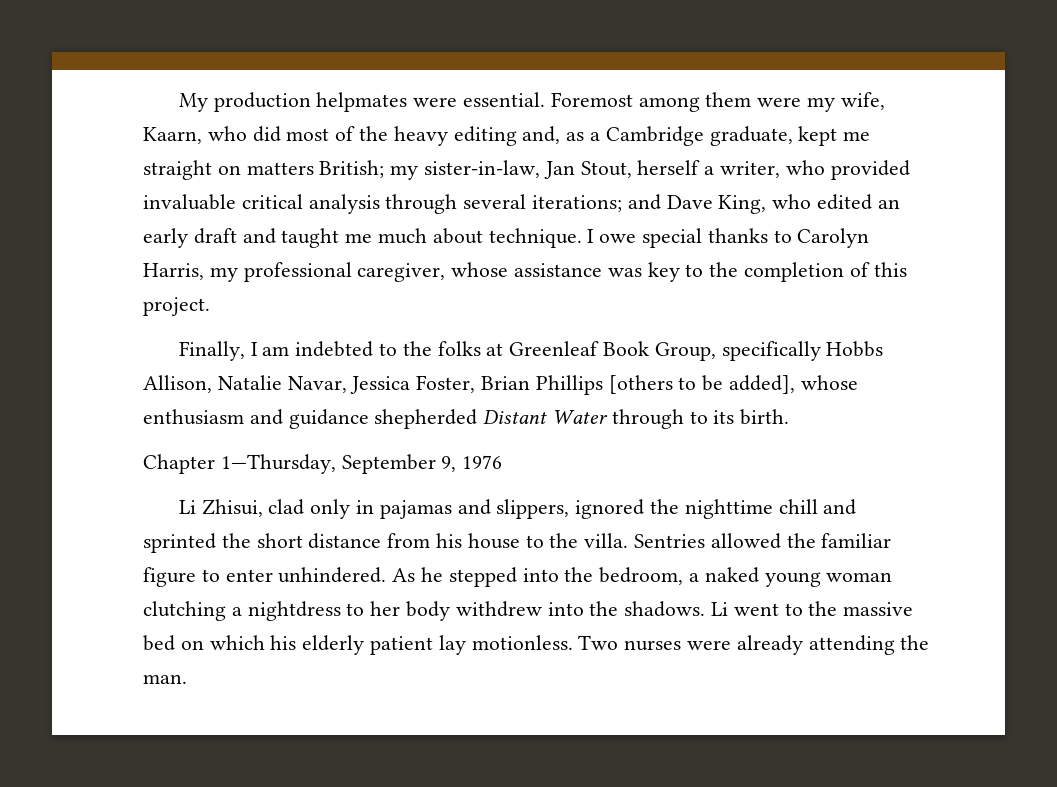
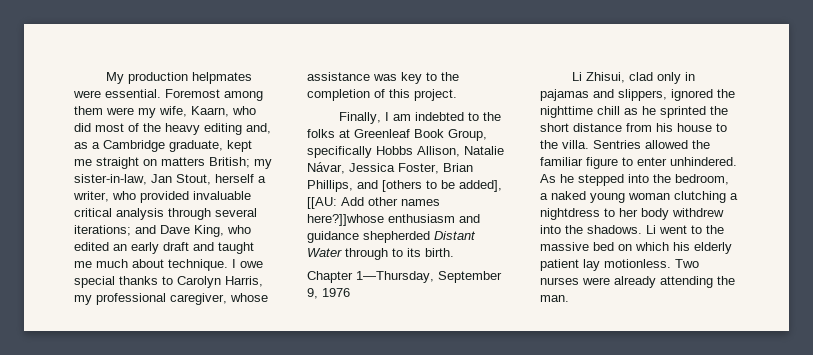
- Finally, I am indebted to the folks at Greenleaf Book Group, specifically Hobbs Allison, Natalie Navar, Jessica Foster, Brian Phillips [others to be added], whose enthusiasm and guidance shepherded Distant Water through to its birth.
+ Finally, I am indebted to the folks at Greenleaf Book Group, specifically Hobbs Allison, Natalie Návar, Jessica Foster, Brian Phillips, and [others to be added], [[AU: Add other names here?]]whose enthusiasm and guidance shepherded Distant Water through to its birth.
- Li Zhisui, clad only in pajamas and slippers, ignored the nighttime chill and sprinted the short distance from his house to the villa.
+ Li Zhisui, clad only in pajamas and slippers, ignored the nighttime chill as he sprinted the short distance from his house to the villa.

